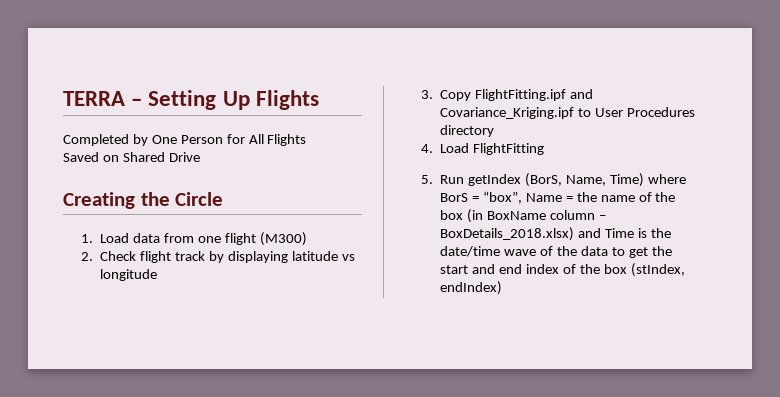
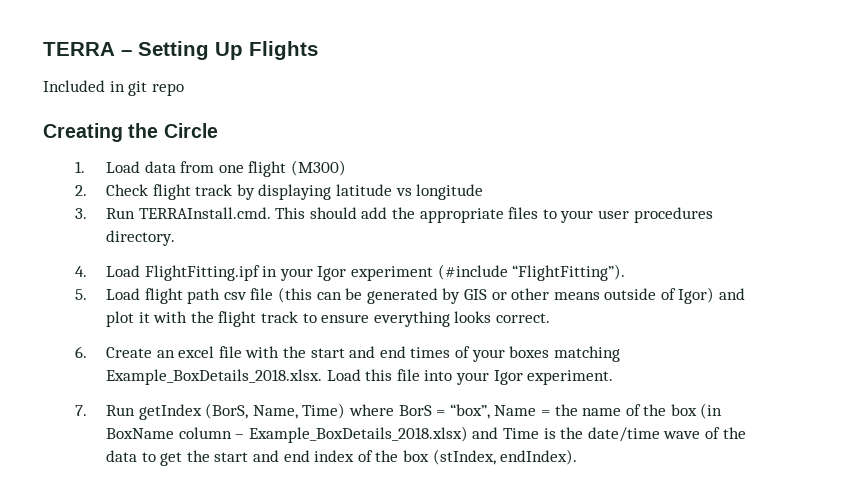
- Completed by One Person for All Flights
- Saved on Shared Drive
+ Included in git repo
- 3. Copy FlightFitting.ipf and Covariance_Kriging.ipf to User Procedures directory
- 4. Load FlightFitting
- 5. Run getIndex (BorS, Name, Time) where BorS = “box”, Name = the name of the box (in BoxName column – BoxDetails_2018.xlsx) and Time is the date/time wave of the data to get the start and end index of the box (stIndex, endIndex)
+ 3. Run TERRAInstall.cmd. This should add the appropriate files to your user procedures directory.
+ 4. Load FlightFitting.ipf in your Igor experiment (#include “FlightFitting”).
+ 5. Load flight path csv file (this can be generated by GIS or other means outside of Igor) and plot it with the flight track to ensure everything looks correct.
+ 6. Create an excel file with the start and end times of your boxes matching Example_BoxDetails_2018.xlsx. Load this file into your Igor experiment.
+ 7. Run getIndex (BorS, Name, Time) where BorS = “box”, Name = the name of the box (in BoxName column – Example_BoxDetails_2018.xlsx) and Time is the date/time wave of the data to get the start and end index of the box (stIndex, endIndex).

